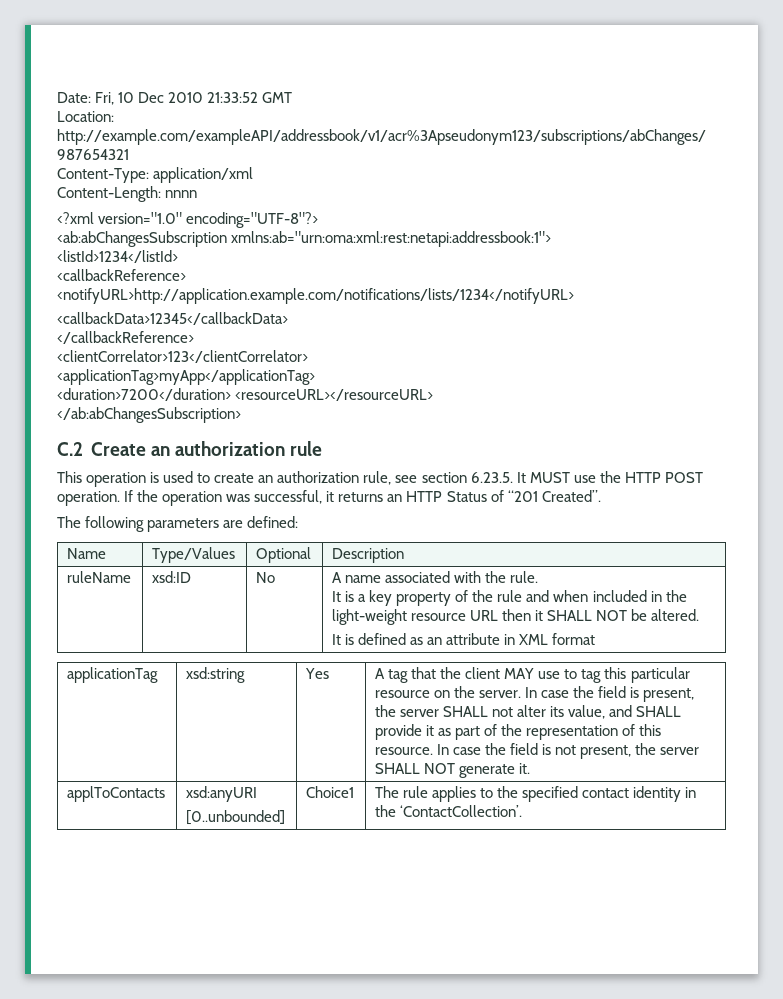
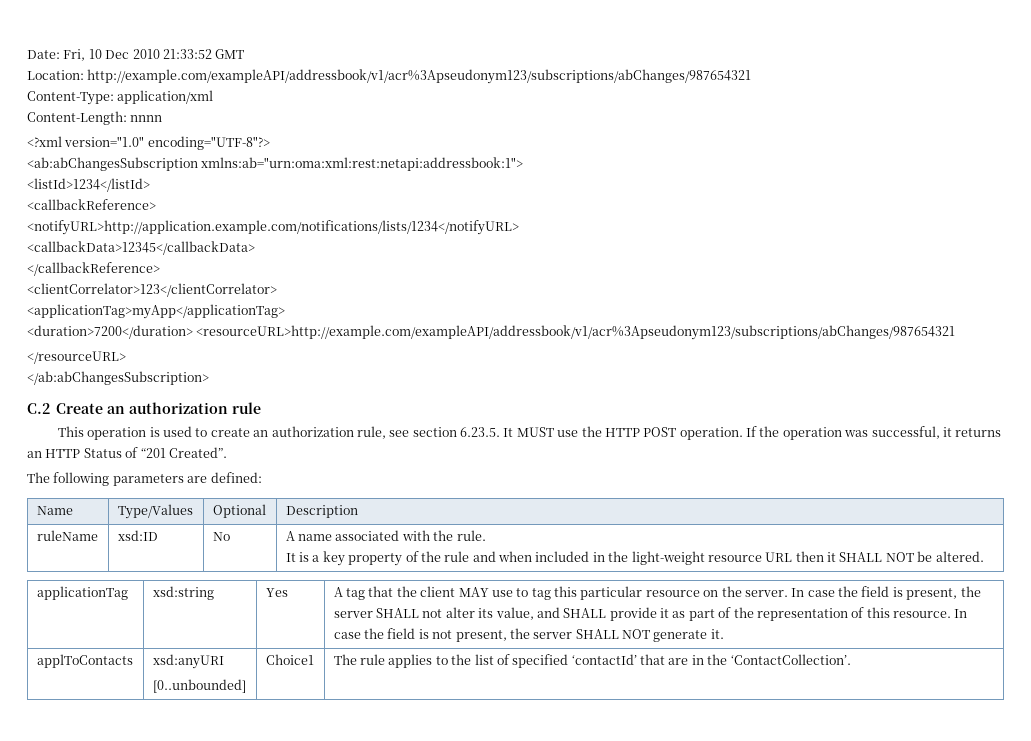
- <duration>7200</duration> <resourceURL></resourceURL>
+ <duration>7200</duration> <resourceURL>http://example.com/exampleAPI/addressbook/v1/acr%3Apseudonym123/subscriptions/abChanges/987654321
+ </resourceURL>
  ruleName | xsd:ID | No | A name associated with the rule.
  It is a key property of the rule and when included in the light-weight resource URL then it SHALL NOT be altered.
- It is defined as an attribute in XML format
  applToContacts | xsd:anyURI
- [0..unbounded] | Choice1 | The rule applies to the specified contact identity in the ‘ContactCollection’.
+ [0..unbounded] | Choice1 | The rule applies to the list of specified ‘contactId’ that are in the ‘ContactCollection’.

